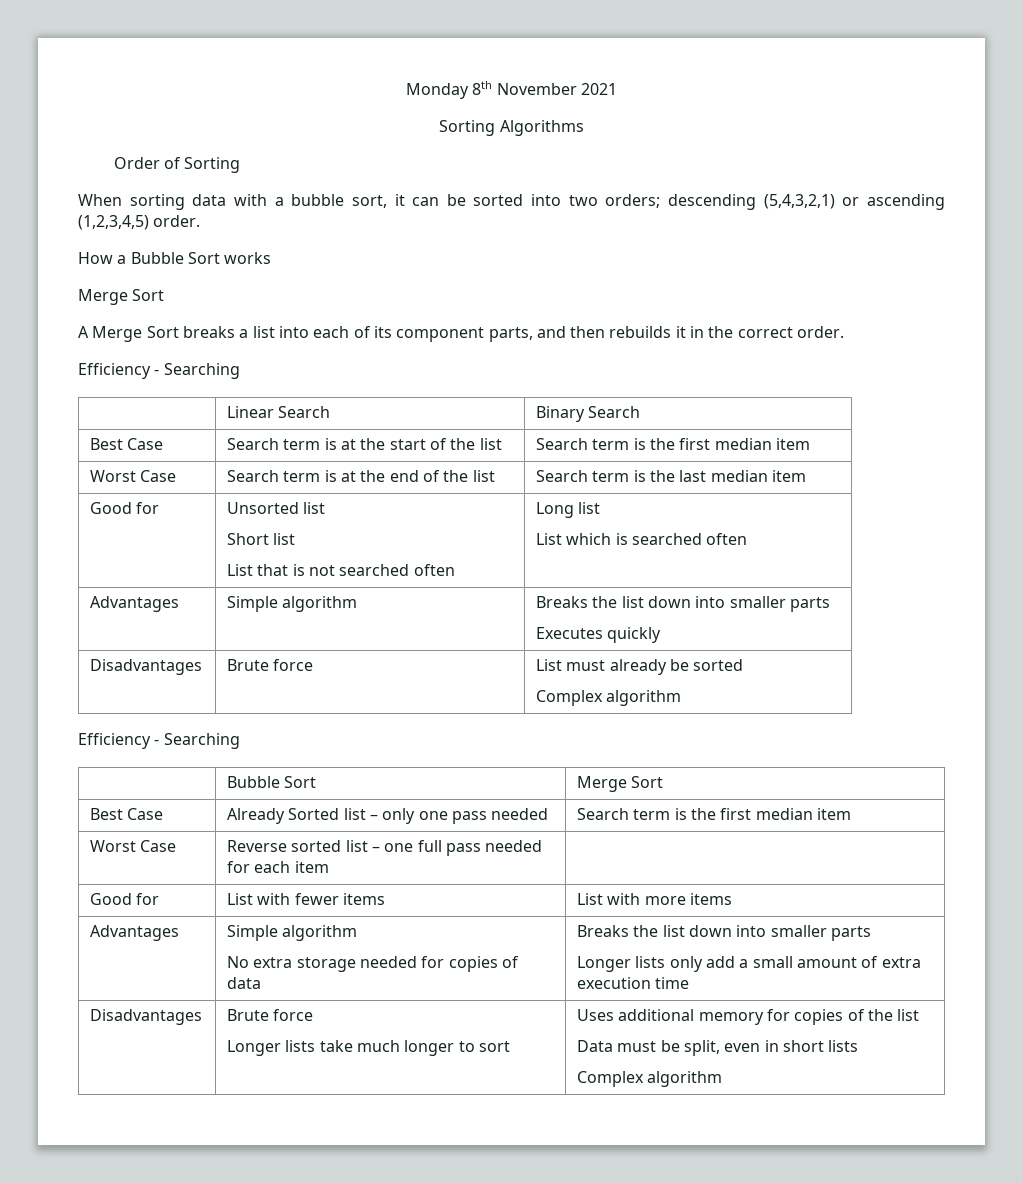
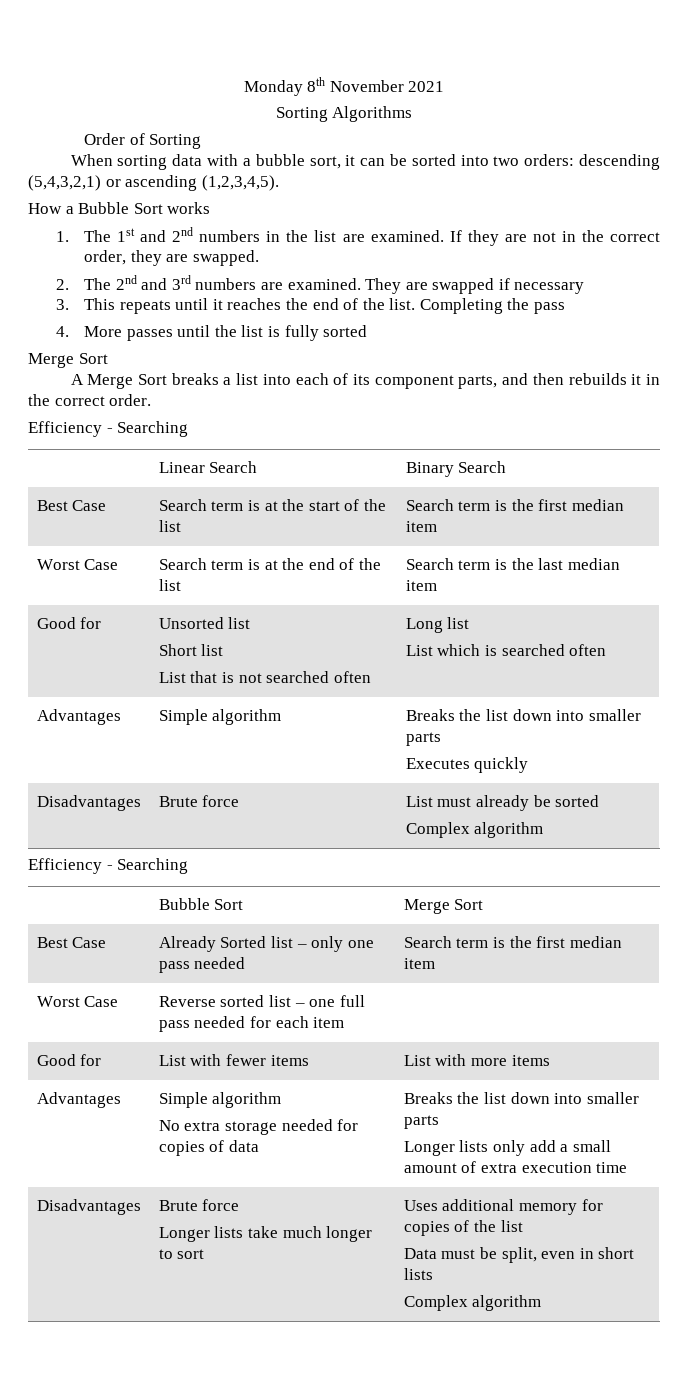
- When sorting data with a bubble sort, it can be sorted into two orders; descending (5,4,3,2,1) or ascending (1,2,3,4,5) order.
+ When sorting data with a bubble sort, it can be sorted into two orders: descending (5,4,3,2,1) or ascending (1,2,3,4,5).
+ 1. The 1st and 2nd numbers in the list are examined. If they are not in the correct order, they are swapped.
+ 2. The 2nd and 3rd numbers are examined. They are swapped if necessary
+ 3. This repeats until it reaches the end of the list. Completing the pass
+ 4. More passes until the list is fully sorted

